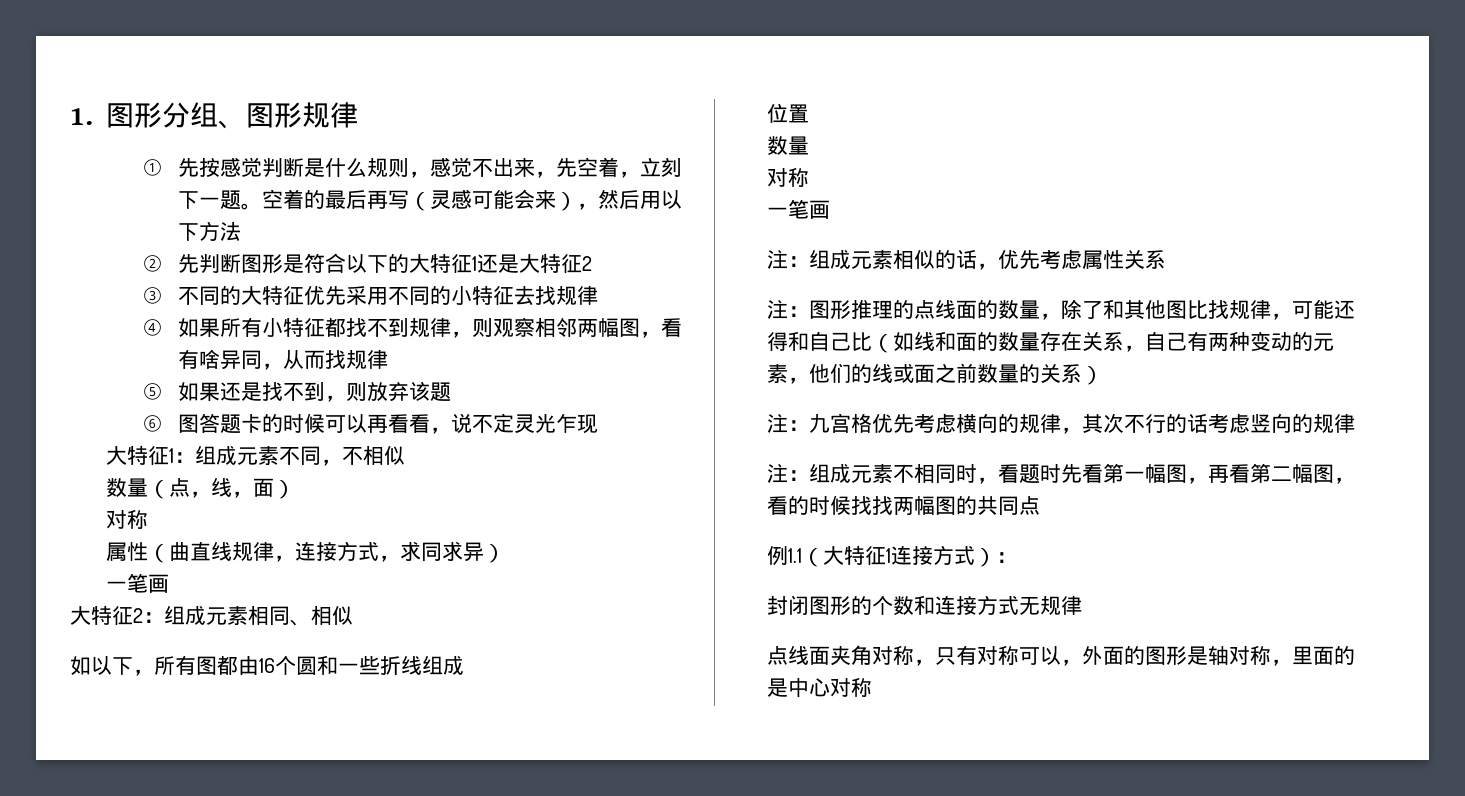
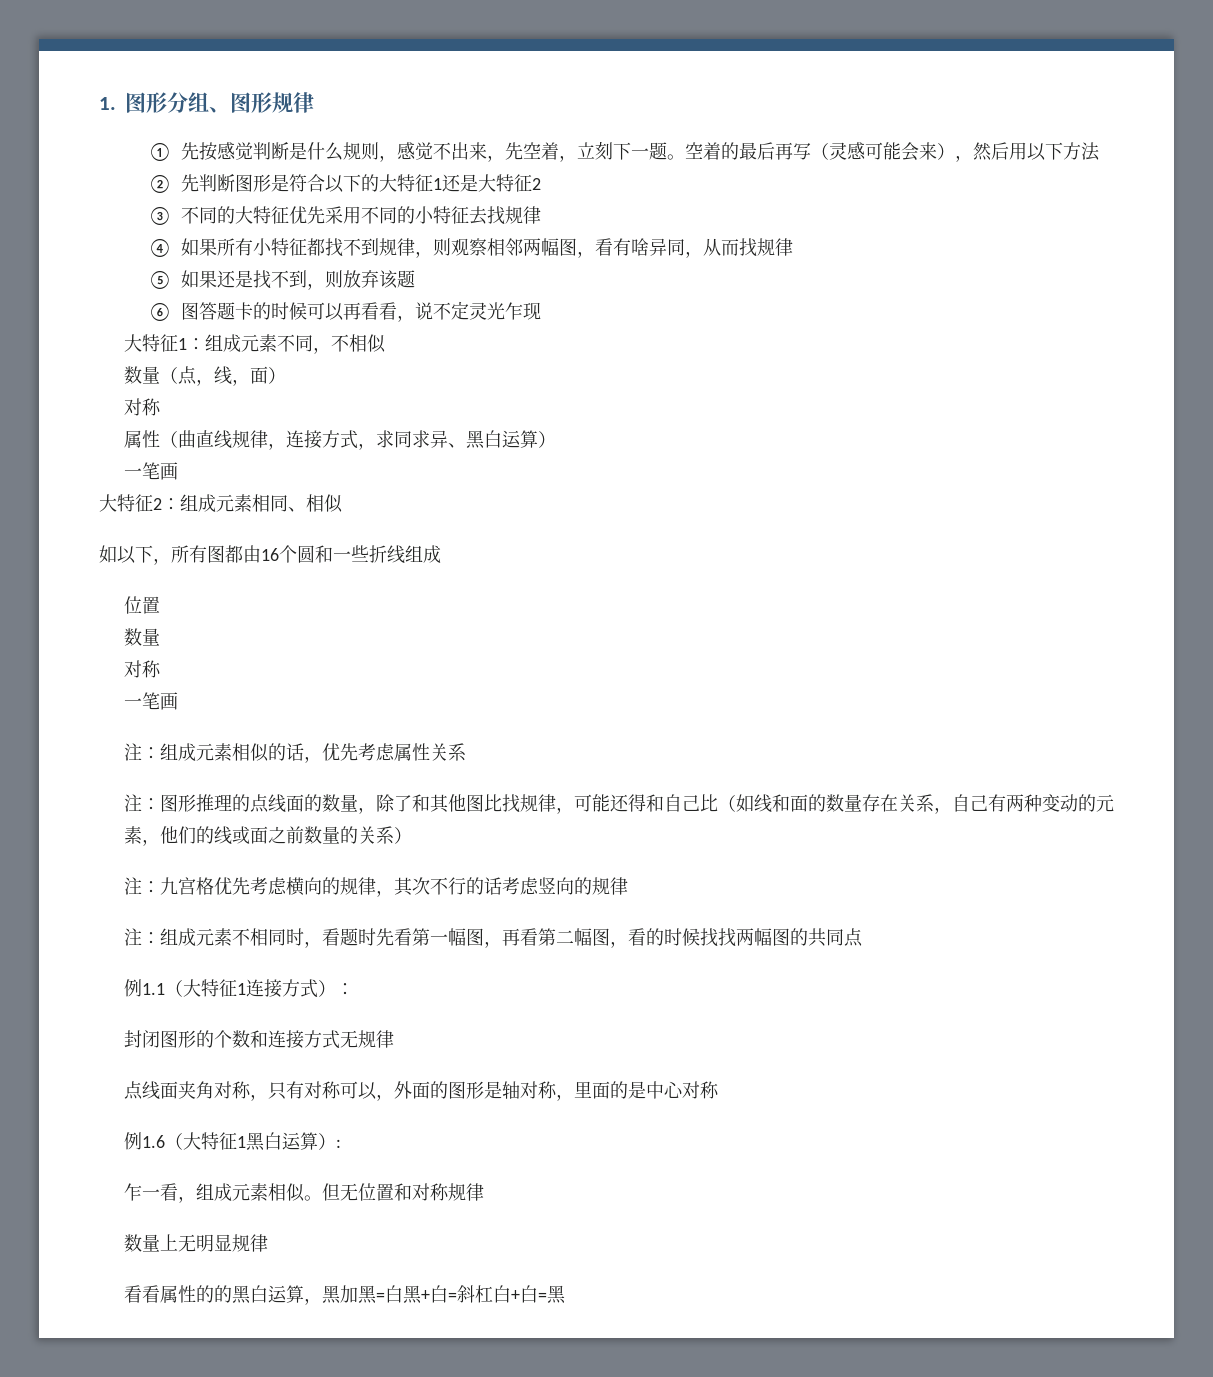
- 属性（曲直线规律，连接方式，求同求异）
+ 属性（曲直线规律，连接方式，求同求异、黑白运算）
+ 例1.6（大特征1黑白运算）:
+ 乍一看，组成元素相似。但无位置和对称规律
+ 数量上无明显规律
+ 看看属性的的黑白运算，黑加黑=白黑+白=斜杠白+白=黑

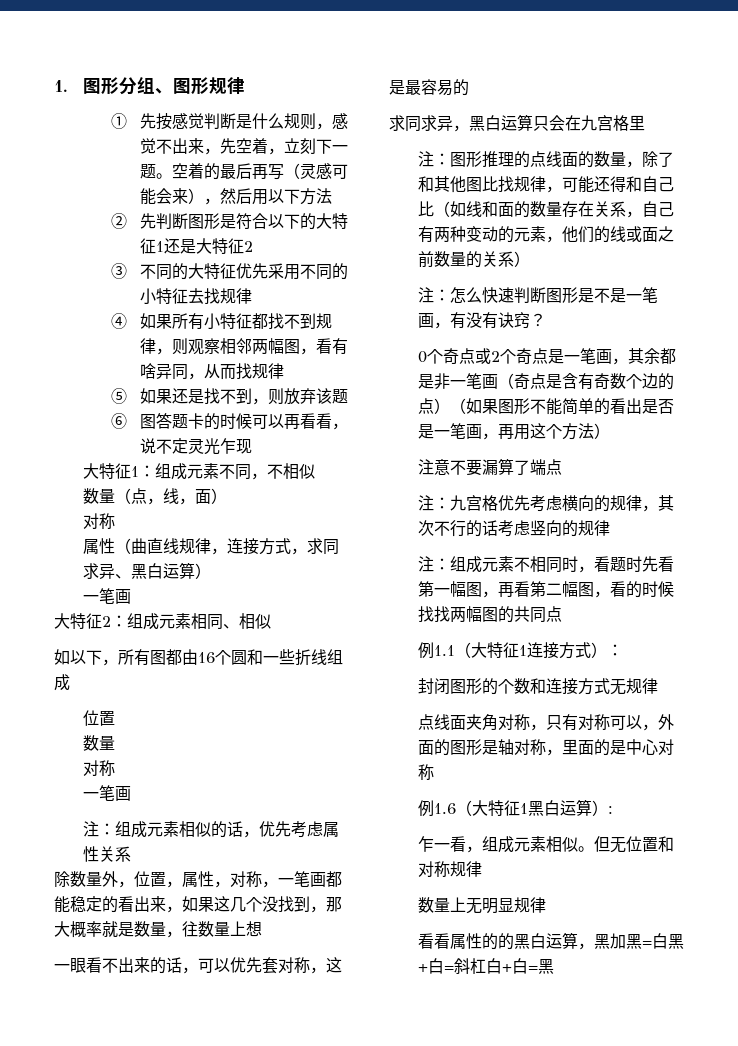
+ 除数量外，位置，属性，对称，一笔画都能稳定的看出来，如果这几个没找到，那大概率就是数量，往数量上想
+ 一眼看不出来的话，可以优先套对称，这是最容易的
+ 求同求异，黑白运算只会在九宫格里
+ 注：怎么快速判断图形是不是一笔画，有没有诀窍？
+ 0个奇点或2个奇点是一笔画，其余都是非一笔画（奇点是含有奇数个边的点）（如果图形不能简单的看出是否是一笔画，再用这个方法）
+ 注意不要漏算了端点

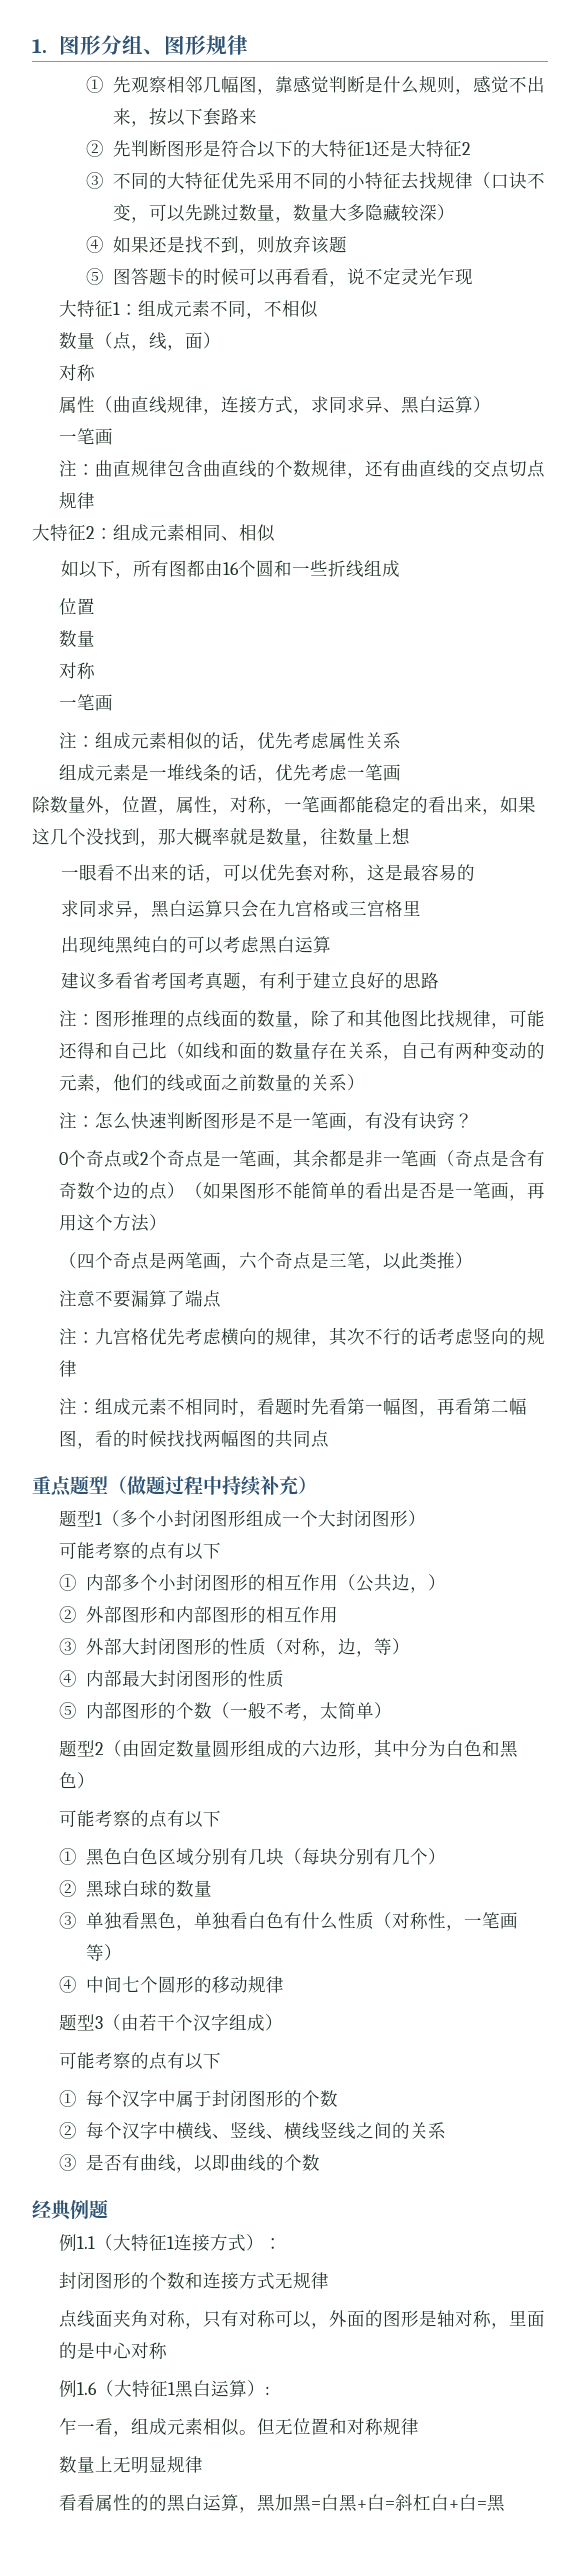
- ①先按感觉判断是什么规则，感觉不出来，先空着，立刻下一题。空着的最后再写（灵感可能会来），然后用以下方法
+ ①先观察相邻几幅图，靠感觉判断是什么规则，感觉不出来，按以下套路来
- ③不同的大特征优先采用不同的小特征去找规律
- ④如果所有小特征都找不到规律，则观察相邻两幅图，看有啥异同，从而找规律
- ⑤如果还是找不到，则放弃该题
+ ③不同的大特征优先采用不同的小特征去找规律（口诀不变，可以先跳过数量，数量大多隐藏较深）
+ ④如果还是找不到，则放弃该题
- ⑥图答题卡的时候可以再看看，说不定灵光乍现
+ ⑤图答题卡的时候可以再看看，说不定灵光乍现
+ 注：曲直规律包含曲直线的个数规律，还有曲直线的交点切点规律
+ 组成元素是一堆线条的话，优先考虑一笔画
- 求同求异，黑白运算只会在九宫格里
+ 求同求异，黑白运算只会在九宫格或三宫格里
+ 出现纯黑纯白的可以考虑黑白运算
+ 建议多看省考国考真题，有利于建立良好的思路
+ （四个奇点是两笔画，六个奇点是三笔，以此类推）
+ 重点题型（做题过程中持续补充）
+ 题型1（多个小封闭图形组成一个大封闭图形）
+ 可能考察的点有以下
+ ①内部多个小封闭图形的相互作用（公共边，）
+ ②外部图形和内部图形的相互作用
+ ③外部大封闭图形的性质（对称，边，等）
+ ④内部最大封闭图形的性质
+ ⑤内部图形的个数（一般不考，太简单）
+ 题型2（由固定数量圆形组成的六边形，其中分为白色和黑色）
+ 可能考察的点有以下
+ ①黑色白色区域分别有几块（每块分别有几个）
+ ②黑球白球的数量
+ ③单独看黑色，单独看白色有什么性质（对称性，一笔画等）
+ ④中间七个圆形的移动规律
+ 题型3（由若干个汉字组成）
+ 可能考察的点有以下
+ ①每个汉字中属于封闭图形的个数
+ ②每个汉字中横线、竖线、横线竖线之间的关系
+ ③是否有曲线，以即曲线的个数
+ 经典例题

